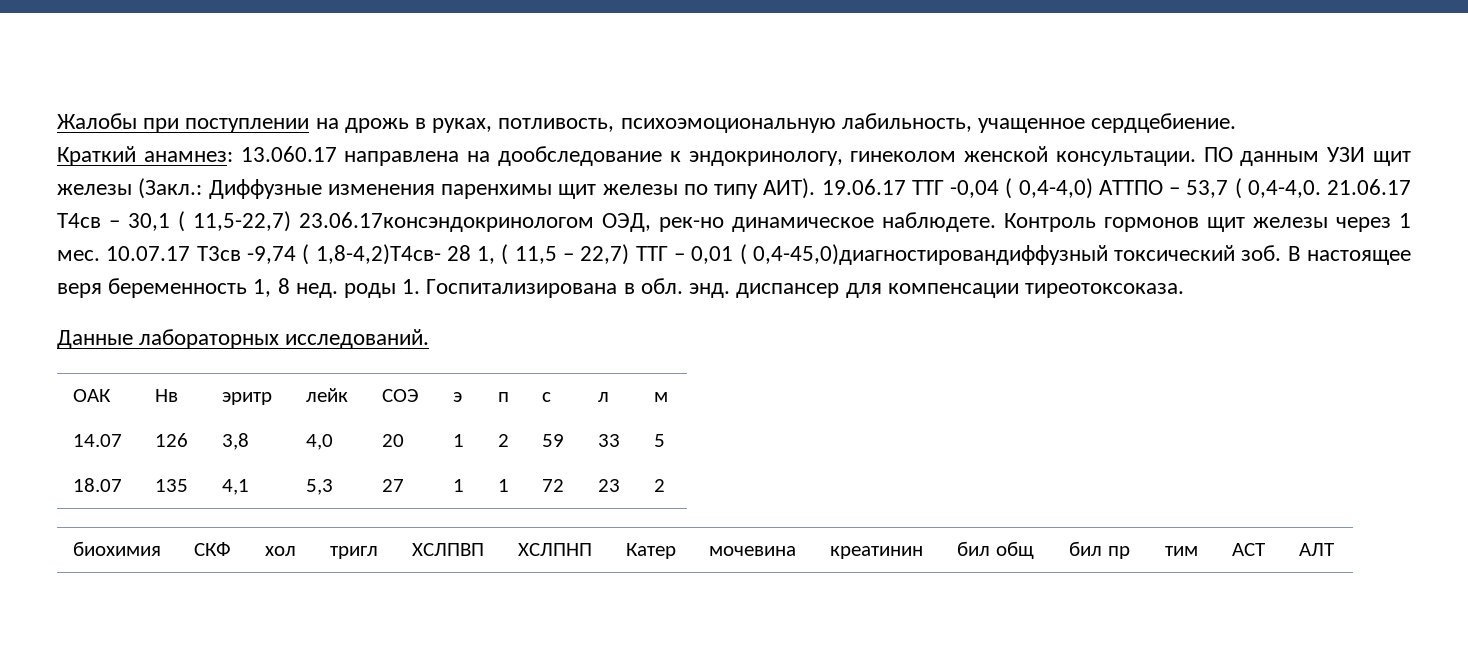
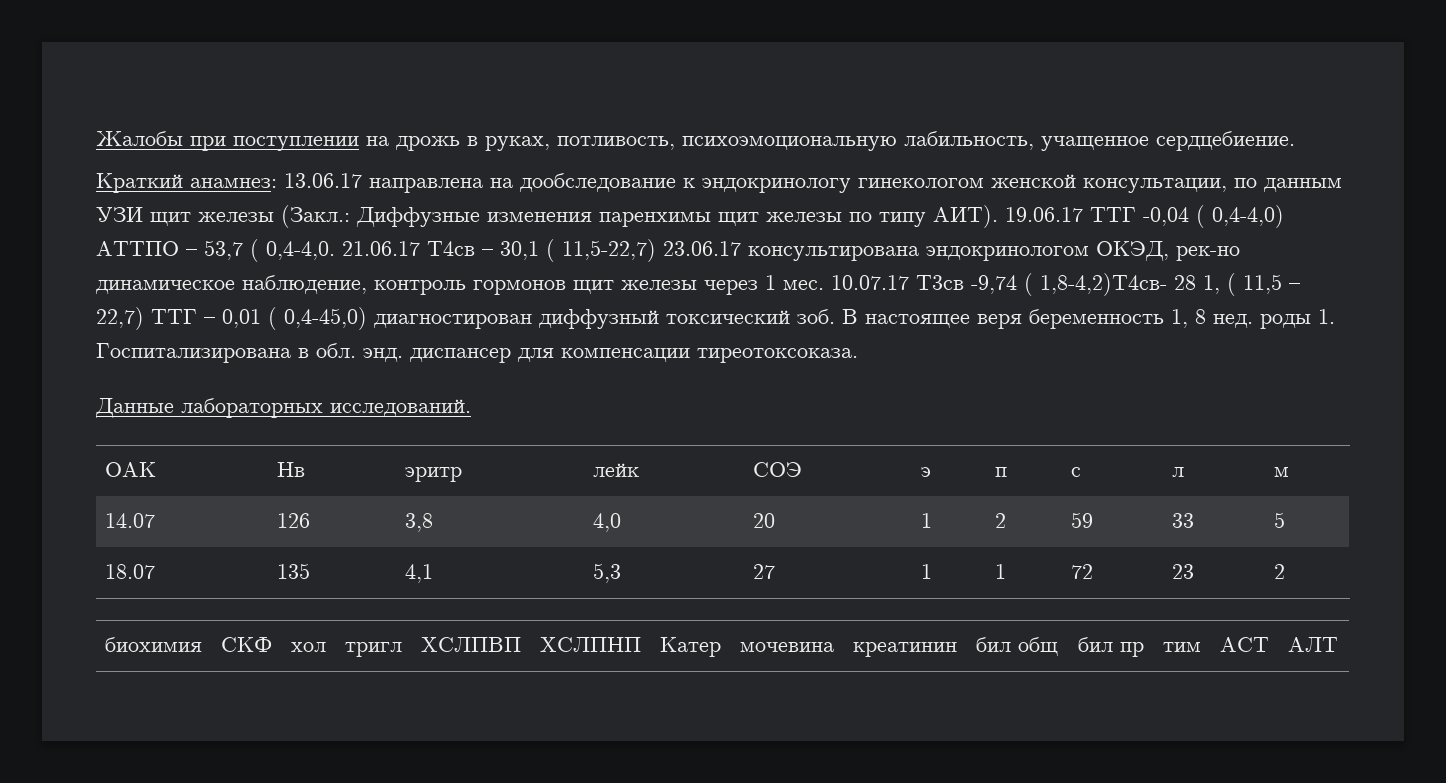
- Краткий анамнез: 13.060.17 направлена на дообследование к эндокринологу, гинеколом женской консультации. ПО данным УЗИ щит железы (Закл.: Диффузные изменения паренхимы щит железы по типу АИТ).
+ Краткий анамнез: 13.06.17 направлена на дообследование к эндокринологу гинекологом женской консультации, по данным УЗИ щит железы (Закл.: Диффузные изменения паренхимы щит железы по типу АИТ).
- 21.06.17 Т4св – 30,1 ( 11,5-22,7) 23.06.17консэндокринологом ОЭД, рек-но динамическое наблюдете. Контроль гормонов щит железы через 1 мес.
+ 21.06.17 Т4св – 30,1 ( 11,5-22,7) 23.06.17 консультирована эндокринологом ОКЭД, рек-но динамическое наблюдение, контроль гормонов щит железы через 1 мес.
- 10.07.17 Т3св -9,74 ( 1,8-4,2)Т4св- 28 1, ( 11,5 – 22,7) ТТГ – 0,01 ( 0,4-45,0)диагностировандиффузный токсический зоб.
+ 10.07.17 Т3св -9,74 ( 1,8-4,2)Т4св- 28 1, ( 11,5 – 22,7) ТТГ – 0,01 ( 0,4-45,0) диагностирован диффузный токсический зоб.

